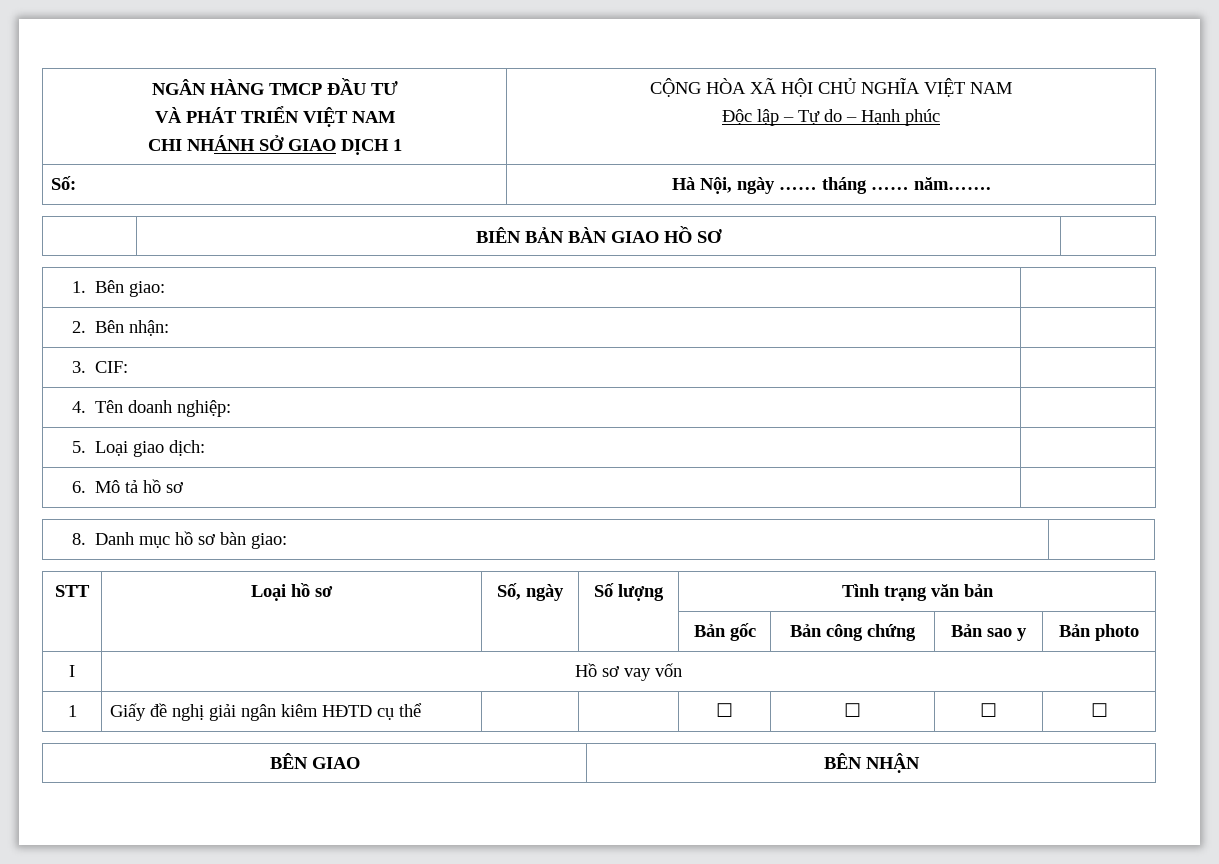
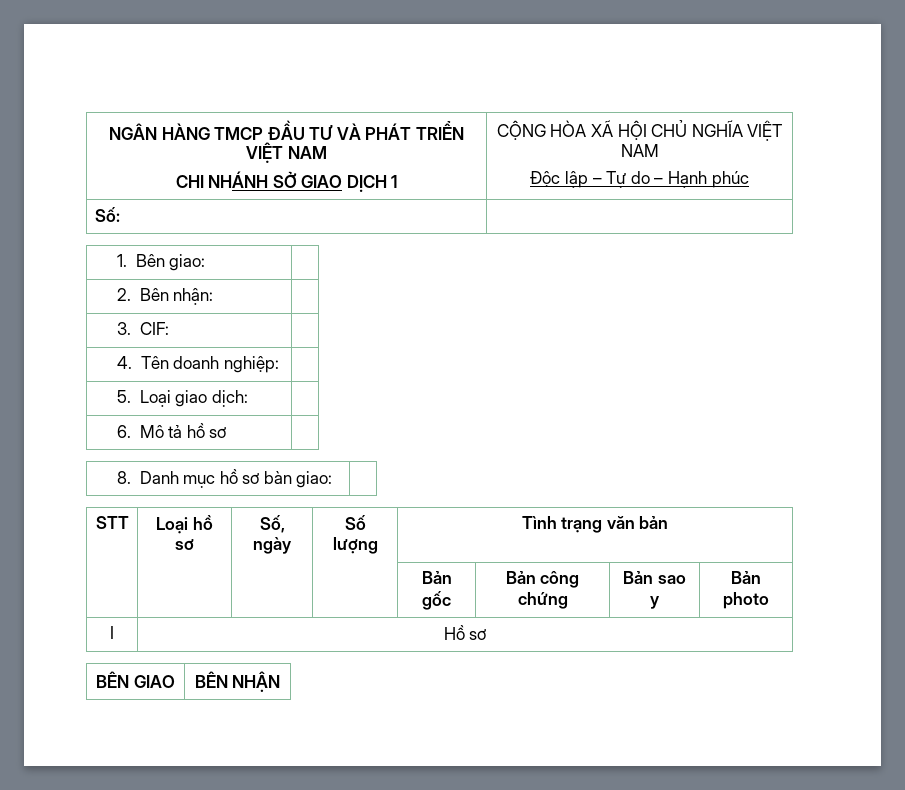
- NGÂN HÀNG TMCP ĐẦU TƯ
- VÀ PHÁT TRIỂN VIỆT NAM
+ NGÂN HÀNG TMCP ĐẦU TƯ VÀ PHÁT TRIỂN VIỆT NAM
- Số: | Hà Nội, ngày …… tháng …… năm…….
- | BIÊN BẢN BÀN GIAO HỒ SƠ |
+ Số: |
- I | Hồ sơ vay vốn
- 1 | Giấy đề nghị giải ngân kiêm HĐTD cụ thể | | | ☐ | ☐ | ☐ | ☐
+ I | Hồ sơ

